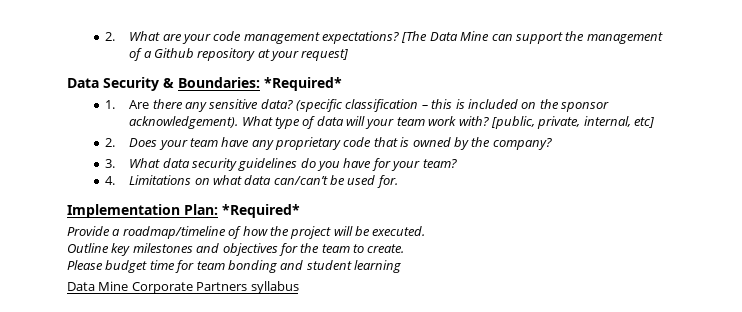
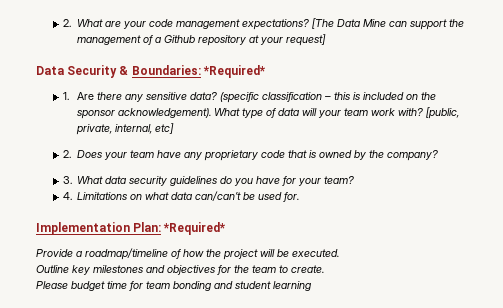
- Data Mine Corporate Partners syllabus

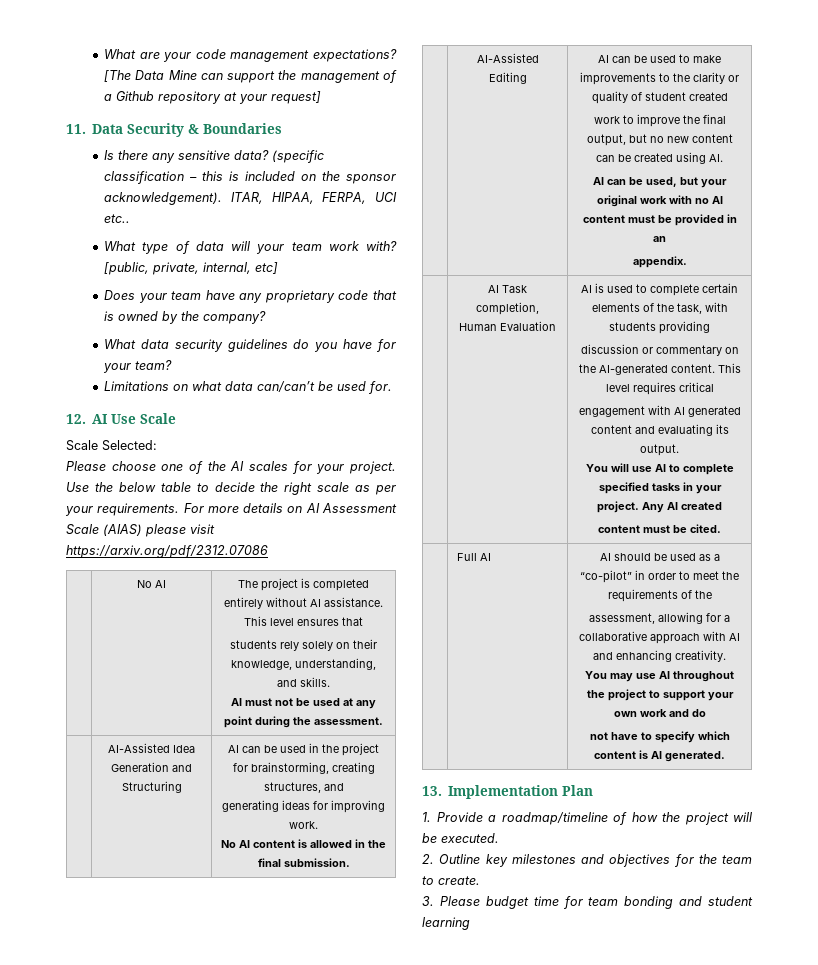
- 2. What are your code management expectations?
+ What are your code management expectations?
- Data Security & Boundaries: *Required*
- 1. Are there any sensitive data?
+ 11. Data Security & Boundaries
+ Is there any sensitive data?
- (specific classification – this is included on the sponsor acknowledgement). What type of data will your team work with?
+ (specific classification – this is included on the sponsor acknowledgement). ITAR, HIPAA, FERPA, UCI etc..
+ What type of data will your team work with?
- 2. Does your team have any proprietary code that is owned by the company?
+ Does your team have any proprietary code that is owned by the company?
- 3. What data security guidelines do you have for your team?
+ What data security guidelines do you have for your team?
- 4. Limitations on what data can/can’t be used for.
+ Limitations on what data can/can’t be used for.
- Implementation Plan: *Required*
- Provide a roadmap/timeline of how the project will be executed.
+ 12. AI Use Scale
+ Scale Selected:
+ Please choose one of the AI scales for your project. Use the below table to decide the right scale as per your requirements. For more details on AI Assessment Scale (AIAS) please visit https://arxiv.org/pdf/2312.07086
+ | No AI | The project is completed entirely without AI assistance. This level ensures that
+ students rely solely on their knowledge, understanding, and skills.
+ AI must not be used at any point during the assessment.
+ | AI-Assisted Idea Generation and Structuring | AI can be used in the project for brainstorming, creating structures, and
+ generating ideas for improving work.
+ No AI content is allowed in the final submission.
+ | AI-Assisted Editing | AI can be used to make improvements to the clarity or quality of student created
+ work to improve the final output, but no new content can be created using AI.
+ AI can be used, but your original work with no AI content must be provided in an
+ appendix.
+ | AI Task completion, Human Evaluation | AI is used to complete certain elements of the task, with students providing
+ discussion or commentary on the AI-generated content. This level requires critical
+ engagement with AI generated content and evaluating its output.
+ You will use AI to complete specified tasks in your project. Any AI created
+ content must be cited.
+ | Full AI | AI should be used as a “co-pilot” in order to meet the requirements of the
+ assessment, allowing for a collaborative approach with AI and enhancing creativity.
+ You may use AI throughout the project to support your own work and do
+ not have to specify which content is AI generated.
+ 13. Implementation Plan
+ 1. Provide a roadmap/timeline of how the project will be executed.
- Outline key milestones and objectives for the team to create.
+ 2. Outline key milestones and objectives for the team to create.
- Please budget time for team bonding and student learning
+ 3. Please budget time for team bonding and student learning

